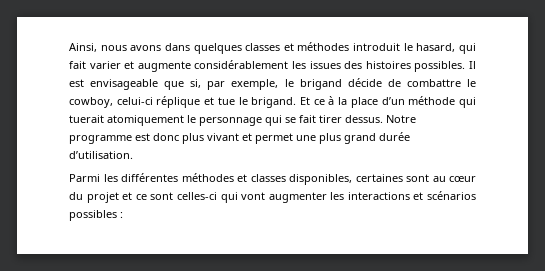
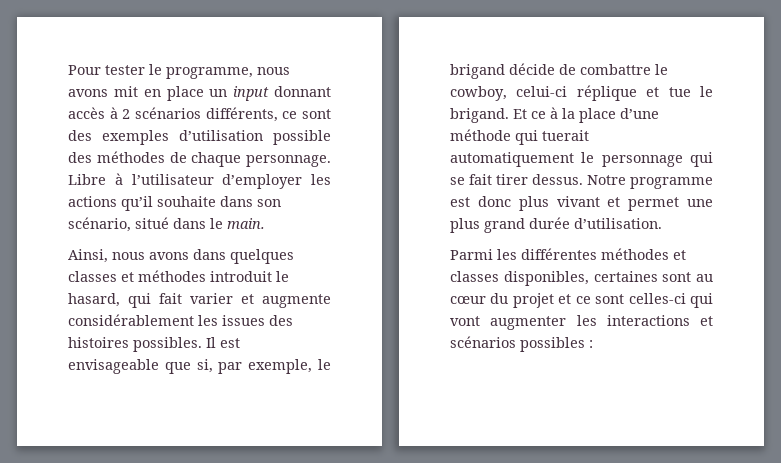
+ Pour tester le programme, nous avons mit en place un input donnant accès à 2 scénarios différents, ce sont des exemples d’utilisation possible des méthodes de chaque personnage. Libre à l’utilisateur d’employer les actions qu’il souhaite dans son scénario, situé dans le main.
- Et ce à la place d’un méthode qui tuerait atomiquement le personnage qui se fait tirer dessus.
+ Et ce à la place d’une méthode qui tuerait automatiquement le personnage qui se fait tirer dessus.

